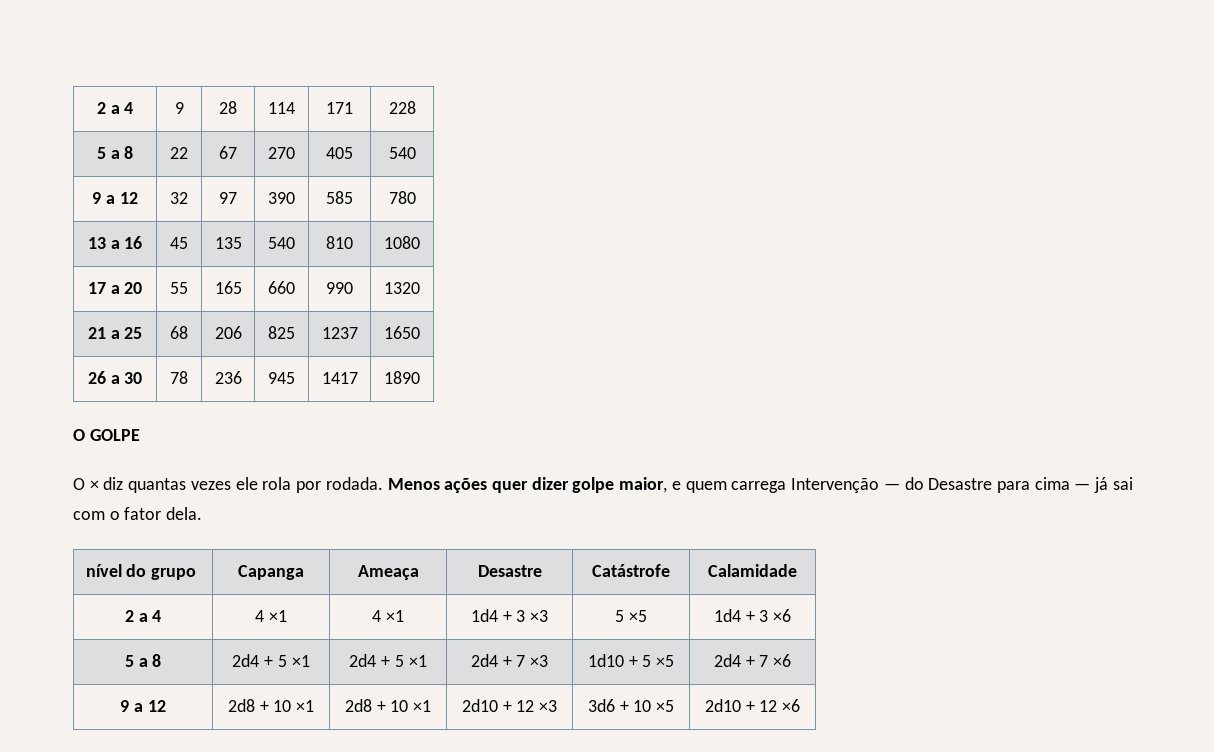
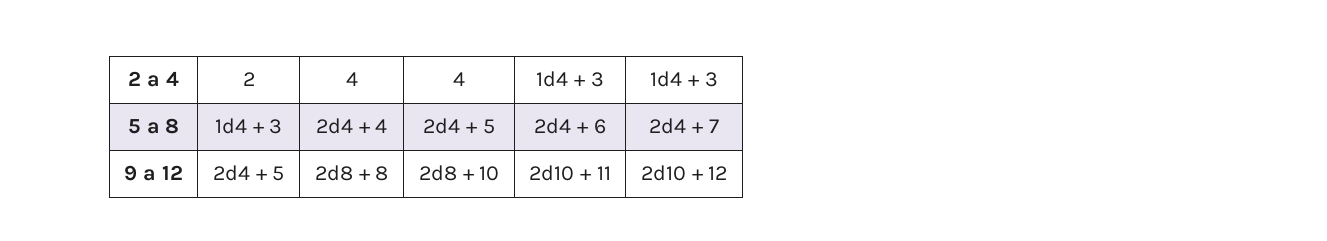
- 2 a 4 | 9 | 28 | 114 | 171 | 228
- 5 a 8 | 22 | 67 | 270 | 405 | 540
- 9 a 12 | 32 | 97 | 390 | 585 | 780
- 13 a 16 | 45 | 135 | 540 | 810 | 1080
- 17 a 20 | 55 | 165 | 660 | 990 | 1320
- 21 a 25 | 68 | 206 | 825 | 1237 | 1650
- 26 a 30 | 78 | 236 | 945 | 1417 | 1890
- O GOLPE
- O × diz quantas vezes ele rola por rodada. Menos ações quer dizer golpe maior, e quem carrega Intervenção — do Desastre para cima — já sai com o fator dela.
- nível do grupo | Capanga | Ameaça | Desastre | Catástrofe | Calamidade
- 2 a 4 | 4 ×1 | 4 ×1 | 1d4 + 3 ×3 | 5 ×5 | 1d4 + 3 ×6
- 5 a 8 | 2d4 + 5 ×1 | 2d4 + 5 ×1 | 2d4 + 7 ×3 | 1d10 + 5 ×5 | 2d4 + 7 ×6
- 9 a 12 | 2d8 + 10 ×1 | 2d8 + 10 ×1 | 2d10 + 12 ×3 | 3d6 + 10 ×5 | 2d10 + 12 ×6
+ 2 a 4 | 2 | 4 | 4 | 1d4 + 3 | 1d4 + 3
+ 5 a 8 | 1d4 + 3 | 2d4 + 4 | 2d4 + 5 | 2d4 + 6 | 2d4 + 7
+ 9 a 12 | 2d4 + 5 | 2d8 + 8 | 2d8 + 10 | 2d10 + 11 | 2d10 + 12

